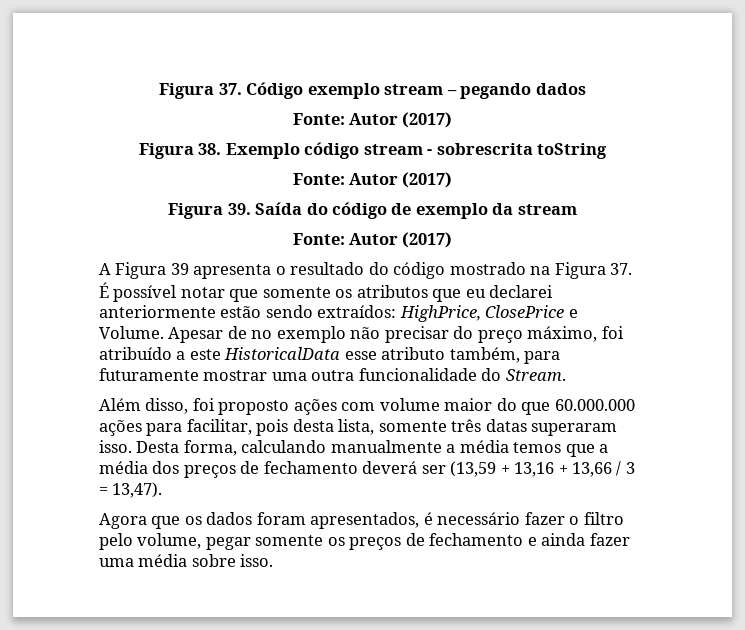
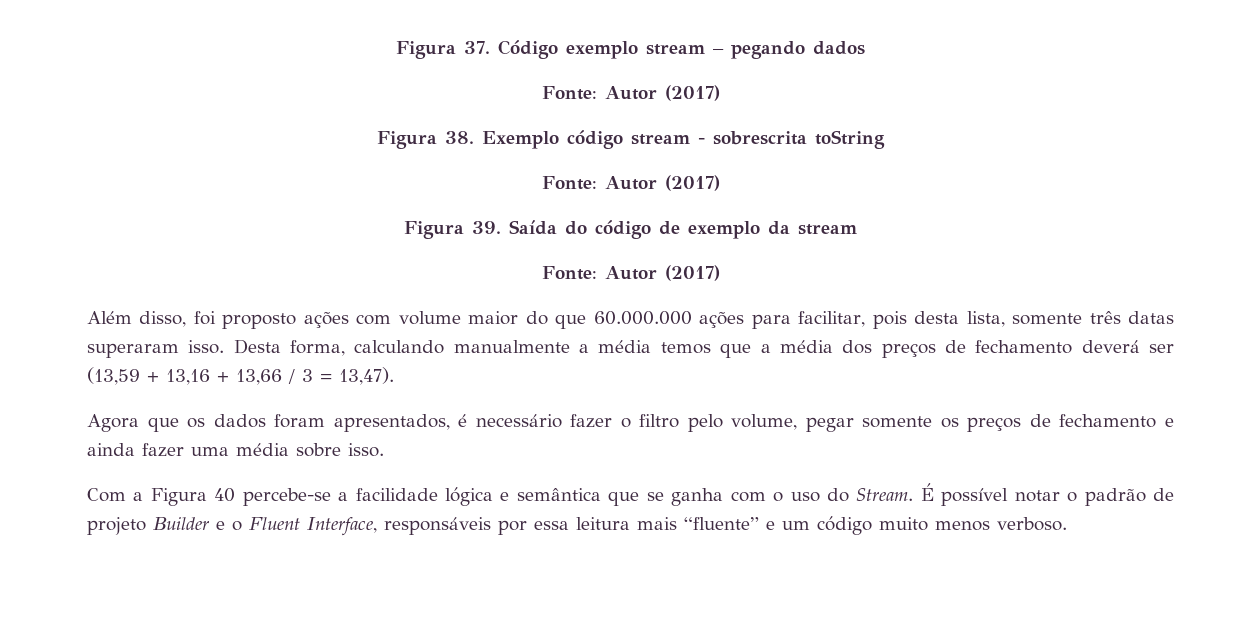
- A Figura 39 apresenta o resultado do código mostrado na Figura 37. É possível notar que somente os atributos que eu declarei anteriormente estão sendo extraídos: HighPrice, ClosePrice e Volume. Apesar de no exemplo não precisar do preço máximo, foi atribuído a este HistoricalData esse atributo também, para futuramente mostrar uma outra funcionalidade do Stream.
+ Com a Figura 40 percebe-se a facilidade lógica e semântica que se ganha com o uso do Stream. É possível notar o padrão de projeto Builder e o Fluent Interface, responsáveis por essa leitura mais “fluente” e um código muito menos verboso.

